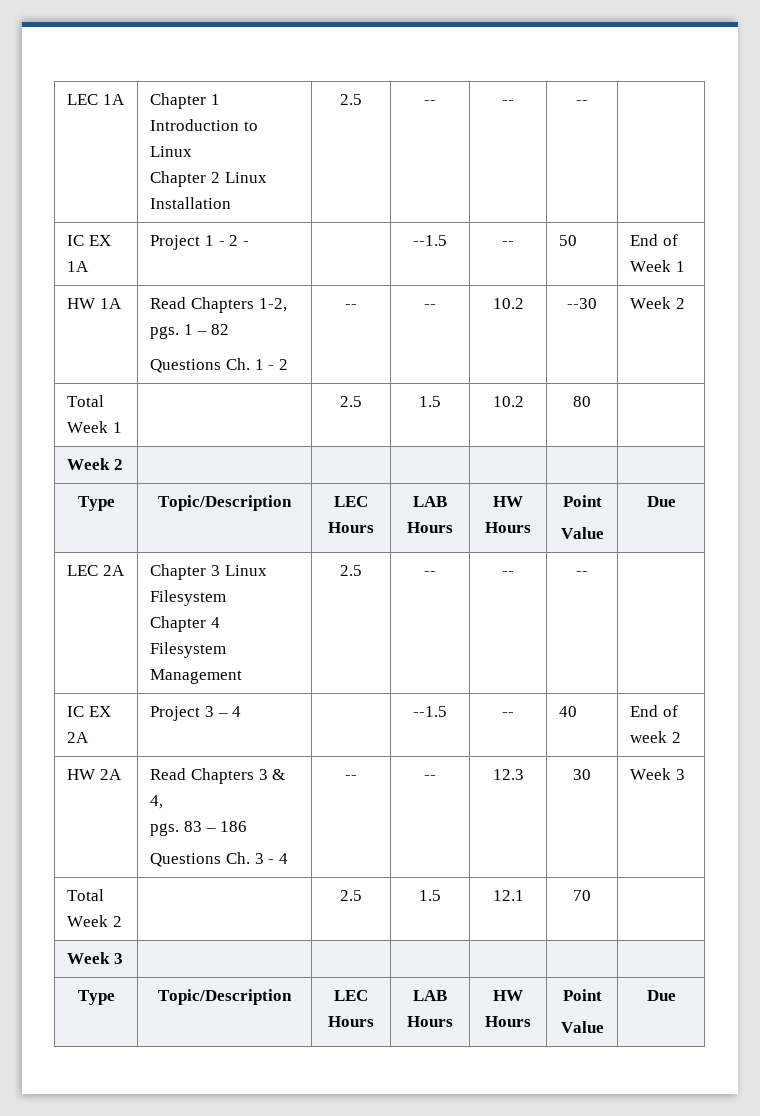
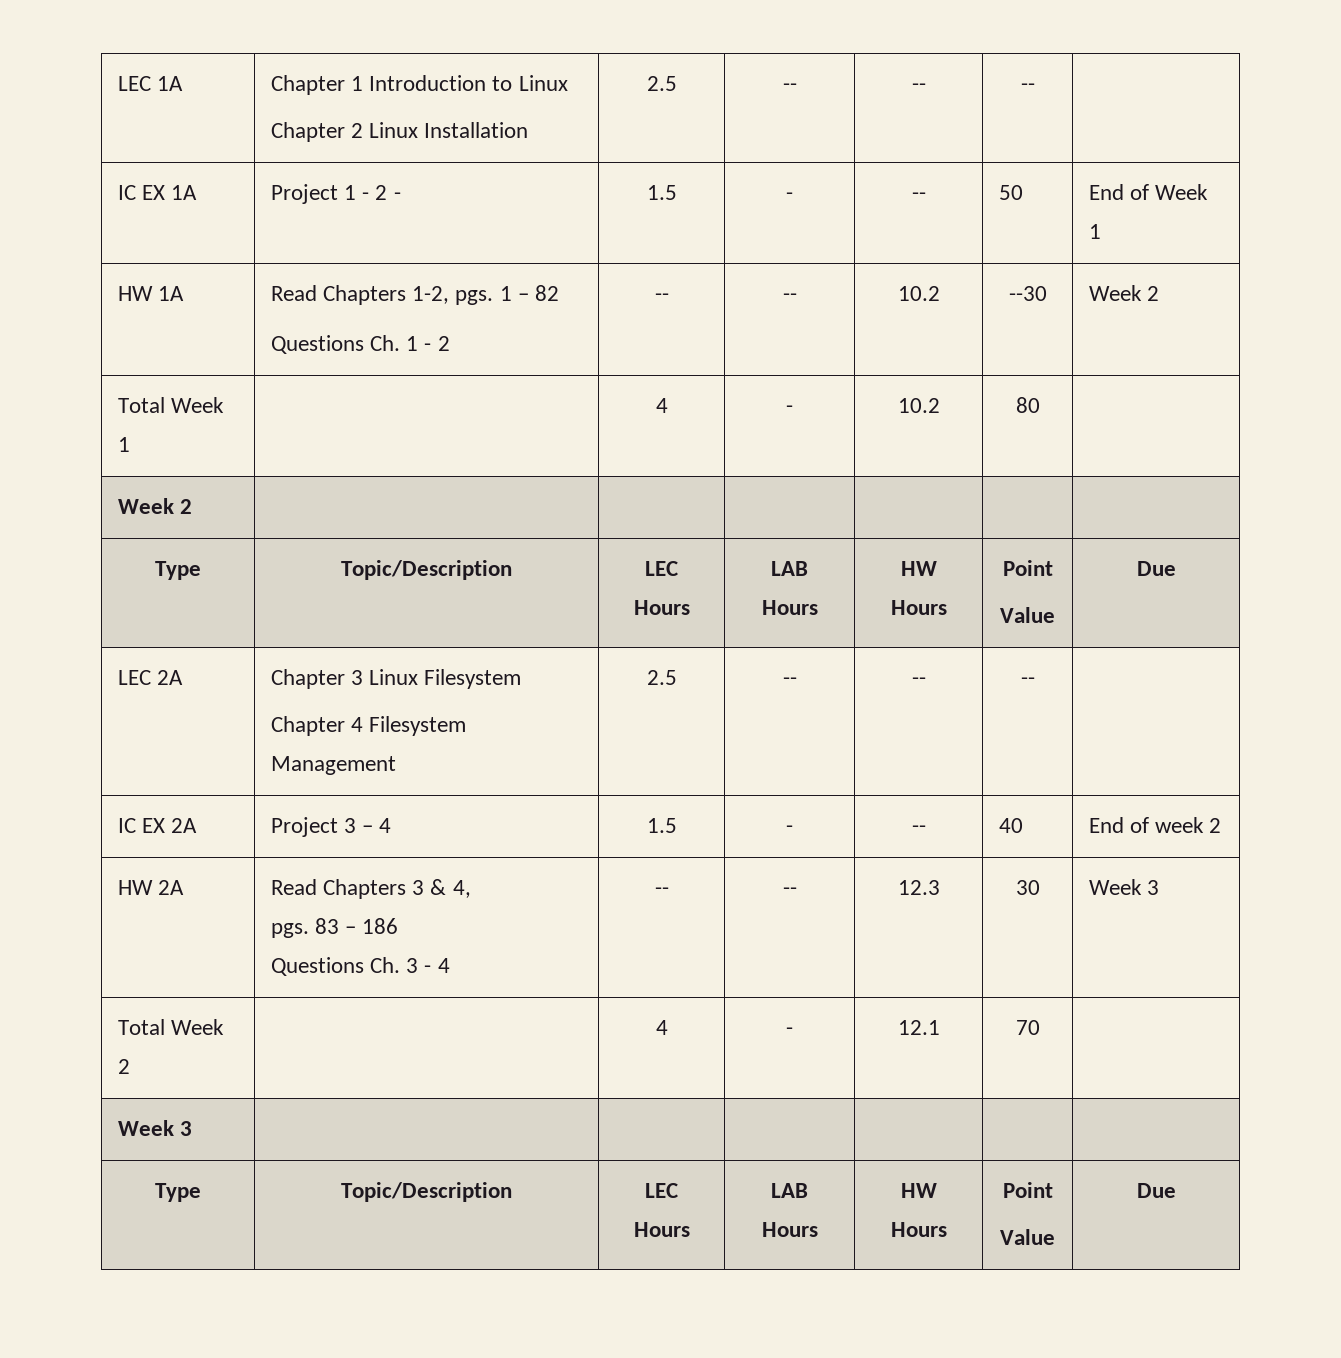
- IC EX 1A | Project 1 - 2 - | | --1.5 | -- | 50 | End of Week 1
+ IC EX 1A | Project 1 - 2 - | 1.5 | - | -- | 50 | End of Week 1
- Total Week 1 | | 2.5 | 1.5 | 10.2 | 80 |
+ Total Week 1 | | 4 | - | 10.2 | 80 |
- IC EX 2A | Project 3 – 4 | | --1.5 | -- | 40 | End of week 2
+ IC EX 2A | Project 3 – 4 | 1.5 | - | -- | 40 | End of week 2
- Total Week 2 | | 2.5 | 1.5 | 12.1 | 70 |
+ Total Week 2 | | 4 | - | 12.1 | 70 |

